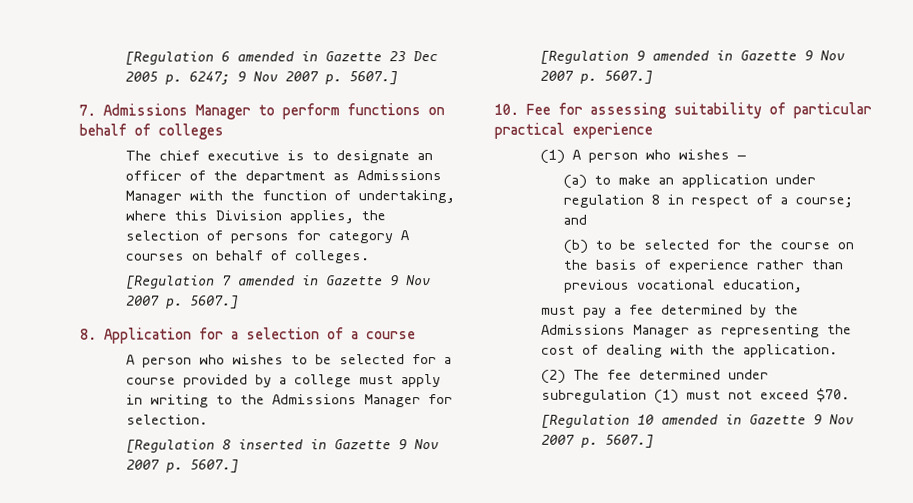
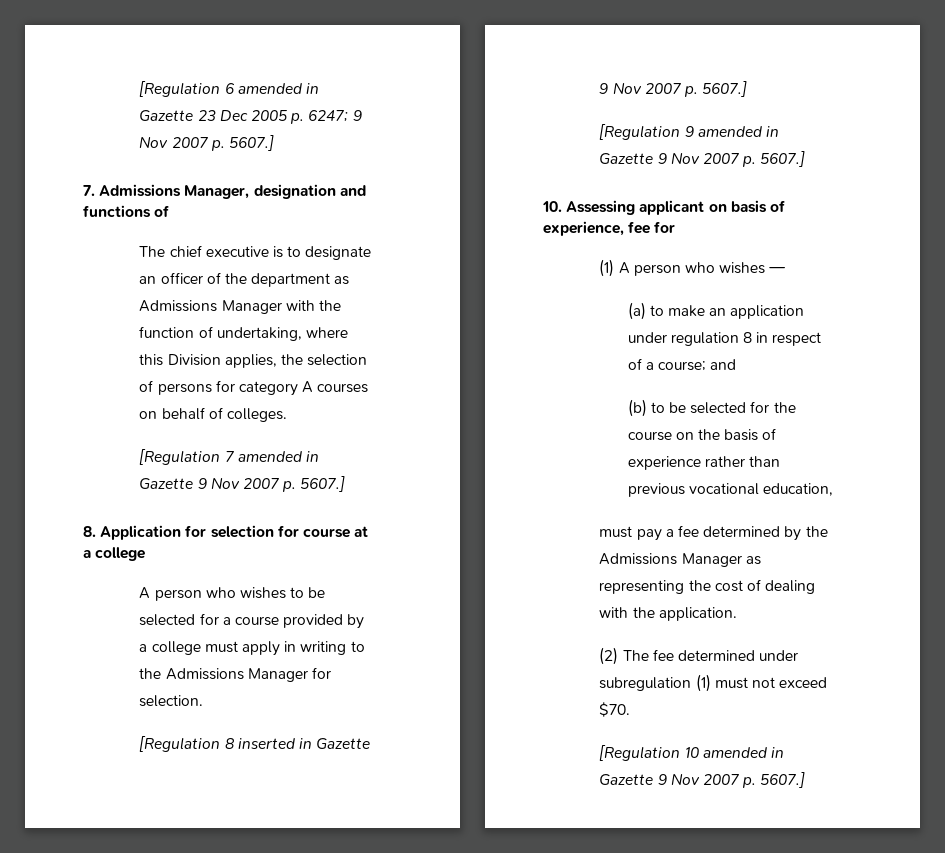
- 7. Admissions Manager to perform functions on behalf of colleges
+ 7. Admissions Manager, designation and functions of
- 8. Application for a selection of a course
+ 8. Application for selection for course at a college
- 10. Fee for assessing suitability of particular practical experience
+ 10. Assessing applicant on basis of experience, fee for

